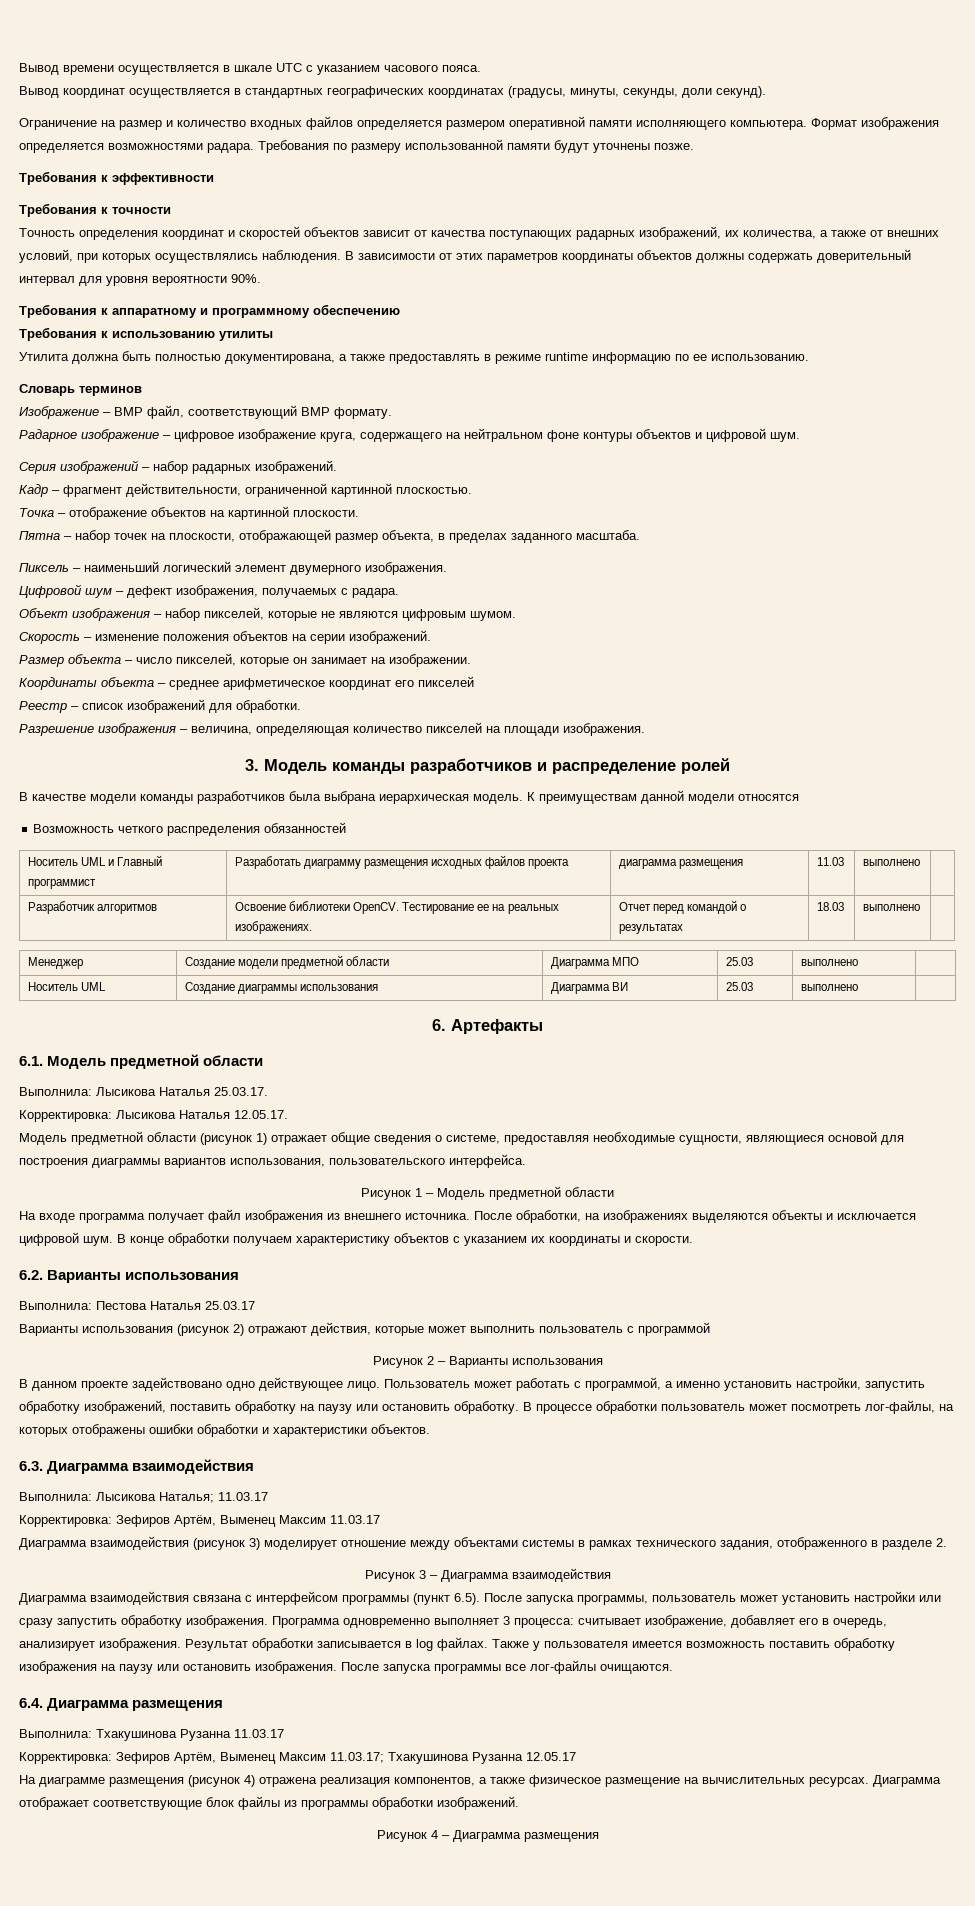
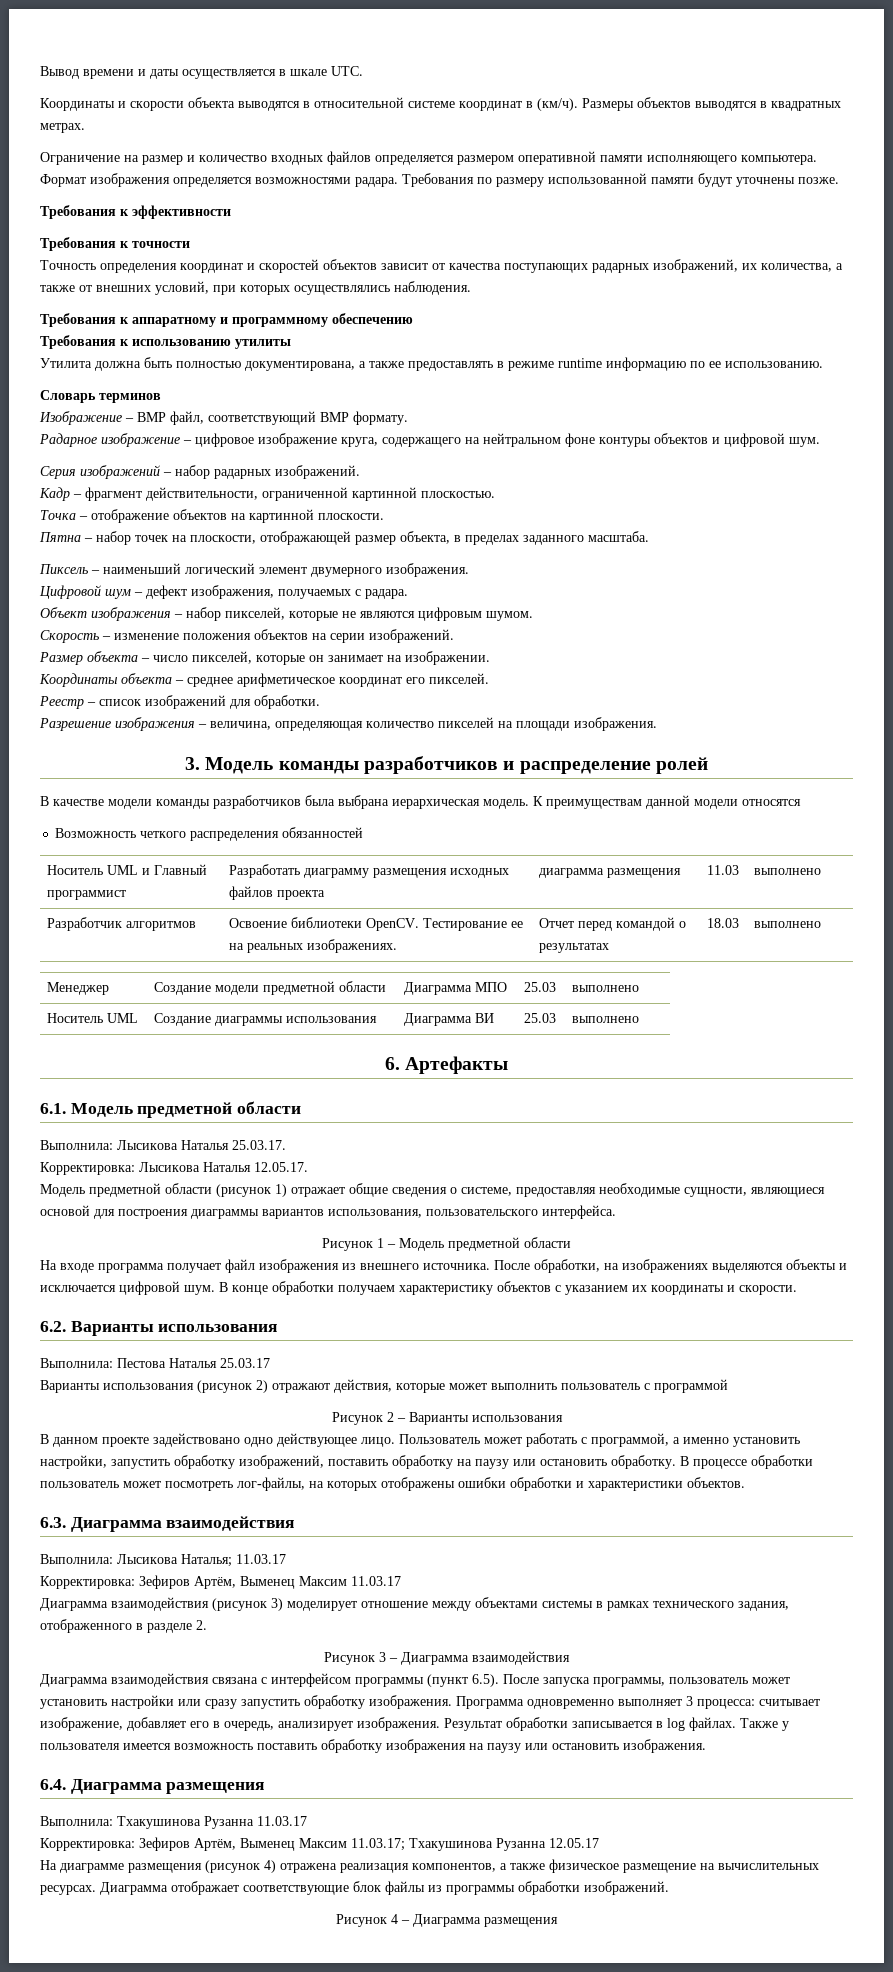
- Вывод времени осуществляется в шкале UTC с указанием часового пояса.
- Вывод координат осуществляется в стандартных географических координатах (градусы, минуты, секунды, доли секунд).
+ Вывод времени и даты осуществляется в шкале UTC.
+ Координаты и скорости объекта выводятся в относительной системе координат в (км/ч). Размеры объектов выводятся в квадратных метрах.
- В зависимости от этих параметров координаты объектов должны содержать доверительный интервал для уровня вероятности 90%.
- Координаты объекта – среднее арифметическое координат его пикселей
+ Координаты объекта – среднее арифметическое координат его пикселей.
- После запуска программы все лог-файлы очищаются.

